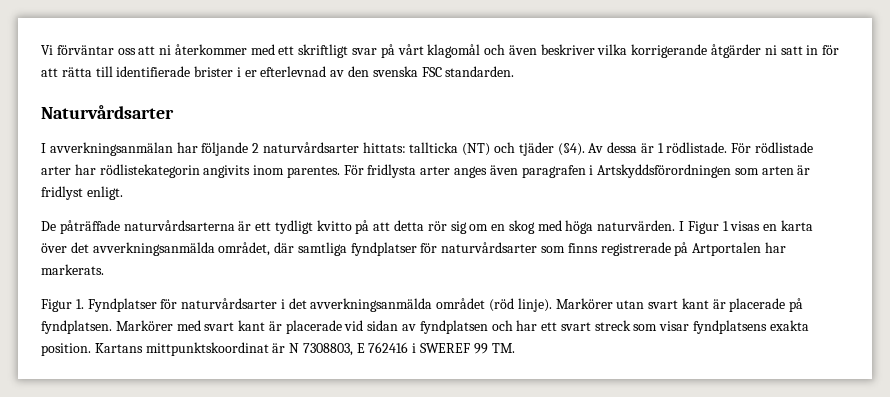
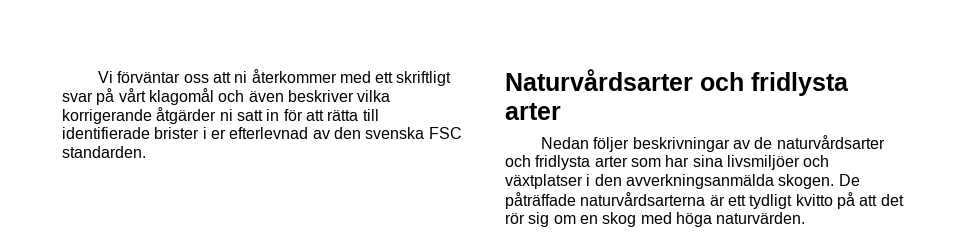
- Naturvårdsarter
- I avverkningsanmälan har följande 2 naturvårdsarter hittats: tallticka (NT) och tjäder (§4). Av dessa är 1 rödlistade. För rödlistade arter har rödlistekategorin angivits inom parentes. För fridlysta arter anges även paragrafen i Artskyddsförordningen som arten är fridlyst enligt.
- De påträffade naturvårdsarterna är ett tydligt kvitto på att detta rör sig om en skog med höga naturvärden. I Figur 1 visas en karta över det avverkningsanmälda området, där samtliga fyndplatser för naturvårdsarter som finns registrerade på Artportalen har markerats.
- Figur 1. Fyndplatser för naturvårdsarter i det avverkningsanmälda området (röd linje). Markörer utan svart kant är placerade på fyndplatsen. Markörer med svart kant är placerade vid sidan av fyndplatsen och har ett svart streck som visar fyndplatsens exakta position. Kartans mittpunktskoordinat är N 7308803, E 762416 i SWEREF 99 TM.
+ Naturvårdsarter och fridlysta arter
+ Nedan följer beskrivningar av de naturvårdsarter och fridlysta arter som har sina livsmiljöer och växtplatser i den avverkningsanmälda skogen. De påträffade naturvårdsarterna är ett tydligt kvitto på att det rör sig om en skog med höga naturvärden.

